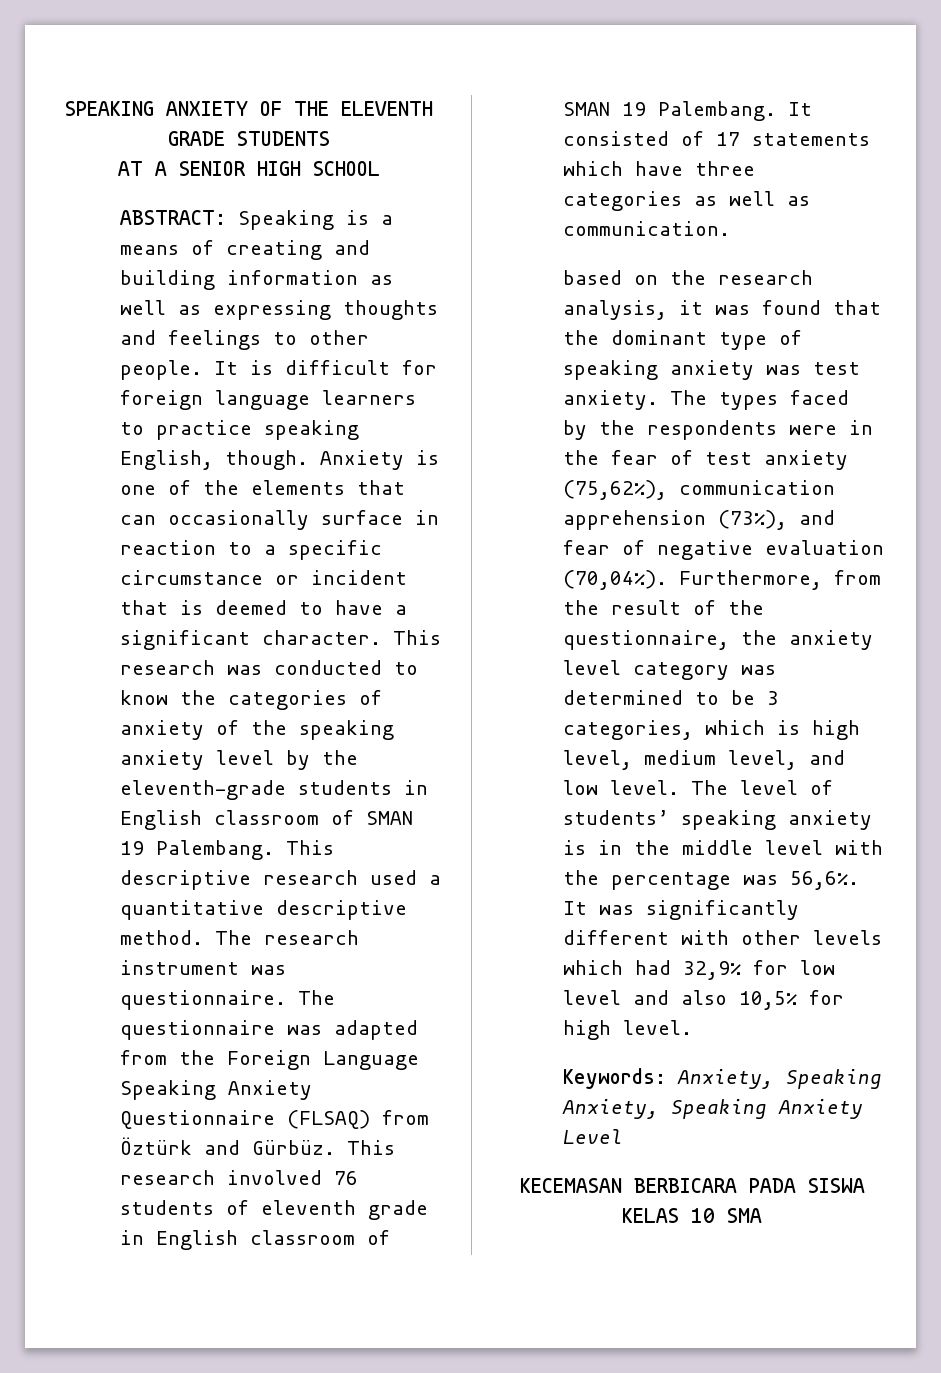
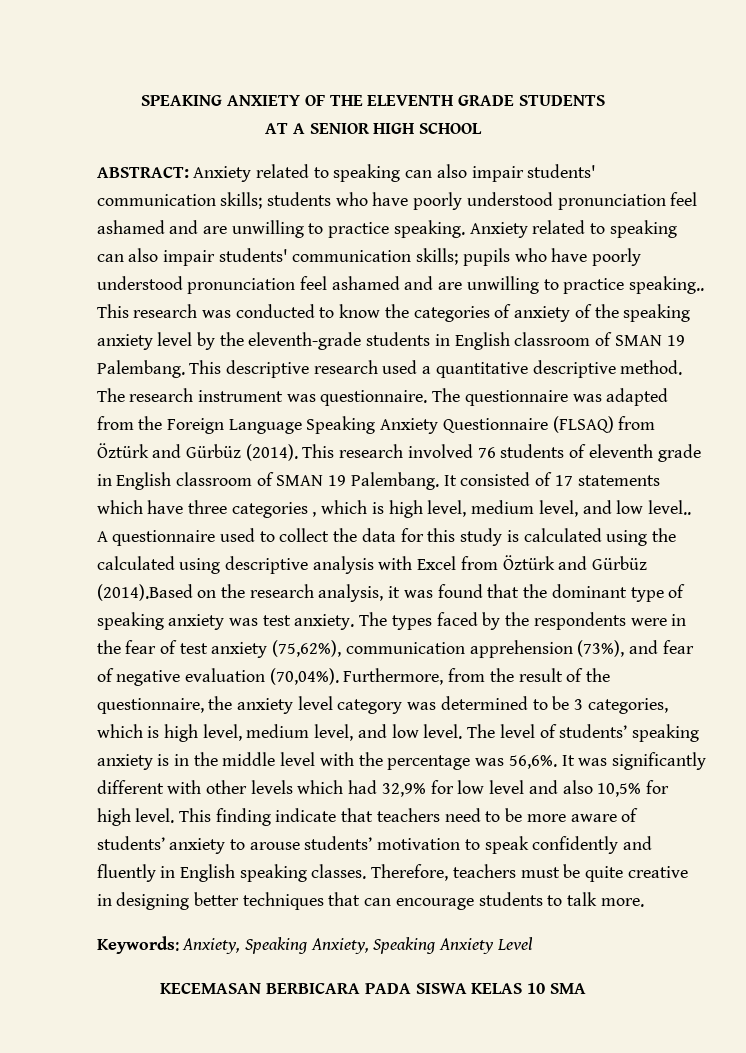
- ABSTRACT: Speaking is a means of creating and building information as well as expressing thoughts and feelings to other people. It is difficult for foreign language learners to practice speaking English, though. Anxiety is one of the elements that can occasionally surface in reaction to a specific circumstance or incident that is deemed to have a significant character.
+ ABSTRACT: Anxiety related to speaking can also impair students' communication skills; students who have poorly understood pronunciation feel ashamed and are unwilling to practice speaking. Anxiety related to speaking can also impair students' communication skills; pupils who have poorly understood pronunciation feel ashamed and are unwilling to practice speaking..
- The questionnaire was adapted from the Foreign Language Speaking Anxiety Questionnaire (FLSAQ) from Öztürk and Gürbüz.
+ The questionnaire was adapted from the Foreign Language Speaking Anxiety Questionnaire (FLSAQ) from Öztürk and Gürbüz (2014).
- It consisted of 17 statements which have three categories as well as communication.
- based on the research analysis, it was found that the dominant type of speaking anxiety was test anxiety.
+ It consisted of 17 statements which have three categories , which is high level, medium level, and low level.. A questionnaire used to collect the data for this study is calculated using the calculated using descriptive analysis with Excel from Öztürk and Gürbüz (2014).Based on the research analysis, it was found that the dominant type of speaking anxiety was test anxiety.
+ This finding indicate that teachers need to be more aware of students’ anxiety to arouse students’ motivation to speak confidently and fluently in English speaking classes. Therefore, teachers must be quite creative in designing better techniques that can encourage students to talk more.

